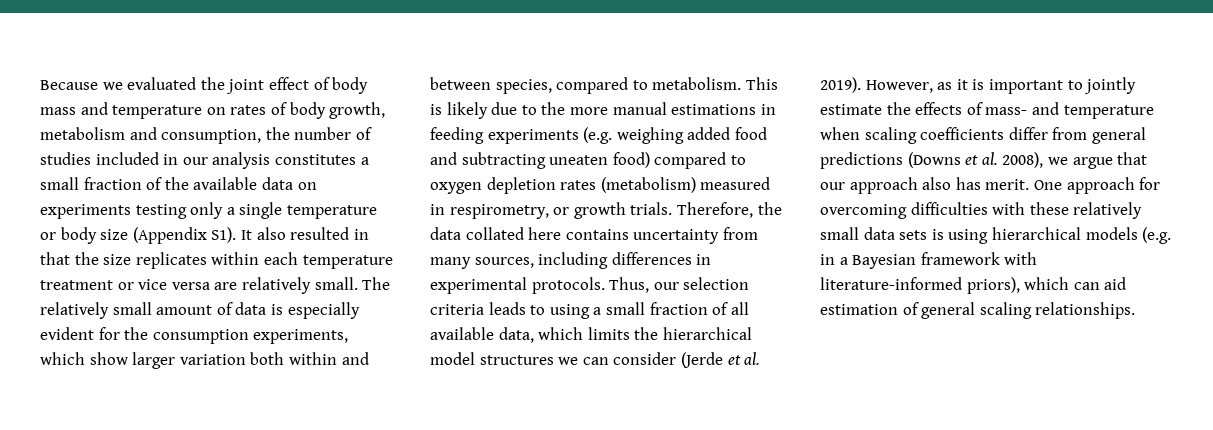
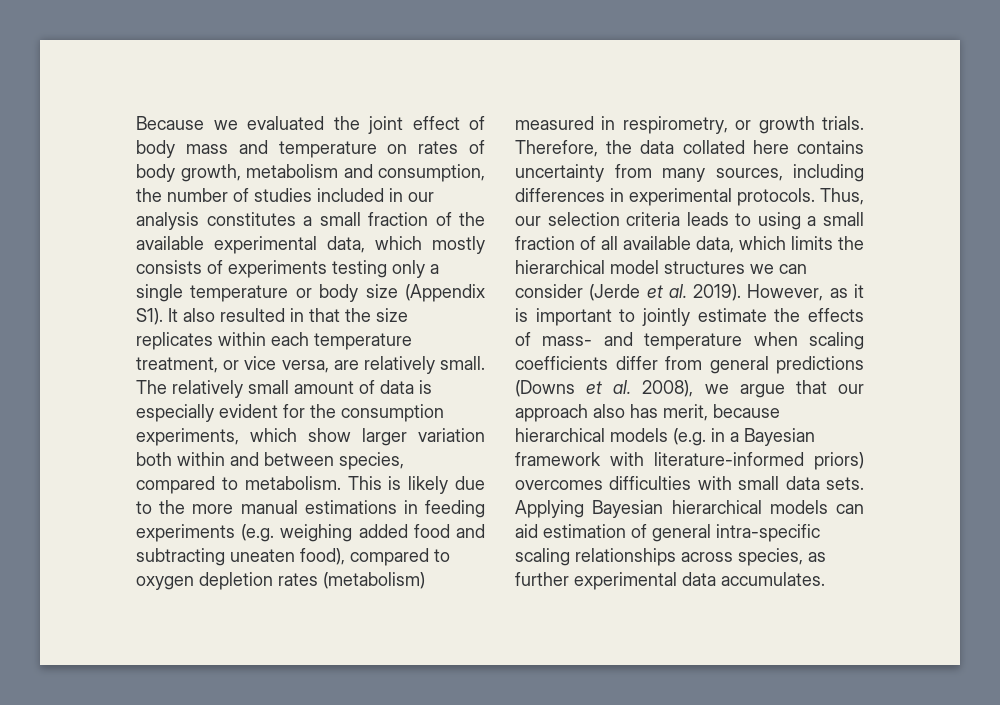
- Because we evaluated the joint effect of body mass and temperature on rates of body growth, metabolism and consumption, the number of studies included in our analysis constitutes a small fraction of the available data on experiments testing only a single temperature or body size (Appendix S1). It also resulted in that the size replicates within each temperature treatment or vice versa are relatively small.
+ Because we evaluated the joint effect of body mass and temperature on rates of body growth, metabolism and consumption, the number of studies included in our analysis constitutes a small fraction of the available experimental data, which mostly consists of experiments testing only a single temperature or body size (Appendix S1). It also resulted in that the size replicates within each temperature treatment, or vice versa, are relatively small.
- This is likely due to the more manual estimations in feeding experiments (e.g. weighing added food and subtracting uneaten food) compared to oxygen depletion rates (metabolism) measured in respirometry, or growth trials.
+ This is likely due to the more manual estimations in feeding experiments (e.g. weighing added food and subtracting uneaten food), compared to oxygen depletion rates (metabolism) measured in respirometry, or growth trials.
- However, as it is important to jointly estimate the effects of mass- and temperature when scaling coefficients differ from general predictions (Downs et al. 2008), we argue that our approach also has merit. One approach for overcoming difficulties with these relatively small data sets is using hierarchical models (e.g. in a Bayesian framework with literature-informed priors), which can aid estimation of general scaling relationships.
+ However, as it is important to jointly estimate the effects of mass- and temperature when scaling coefficients differ from general predictions (Downs et al. 2008), we argue that our approach also has merit, because hierarchical models (e.g. in a Bayesian framework with literature-informed priors) overcomes difficulties with small data sets. Applying Bayesian hierarchical models can aid estimation of general intra-specific scaling relationships across species, as further experimental data accumulates.

